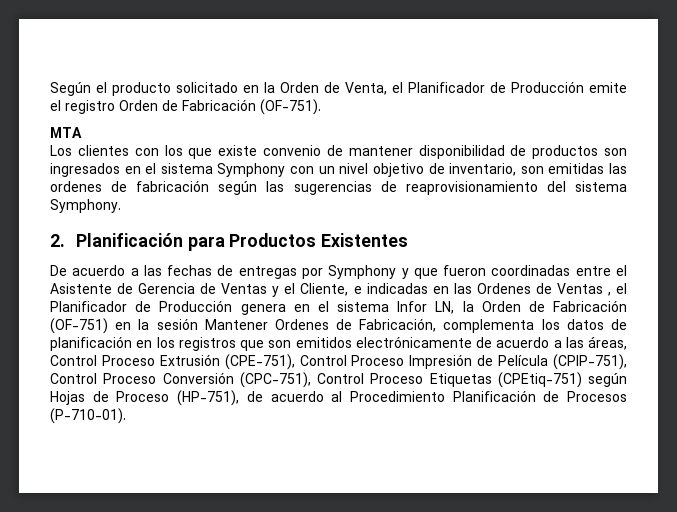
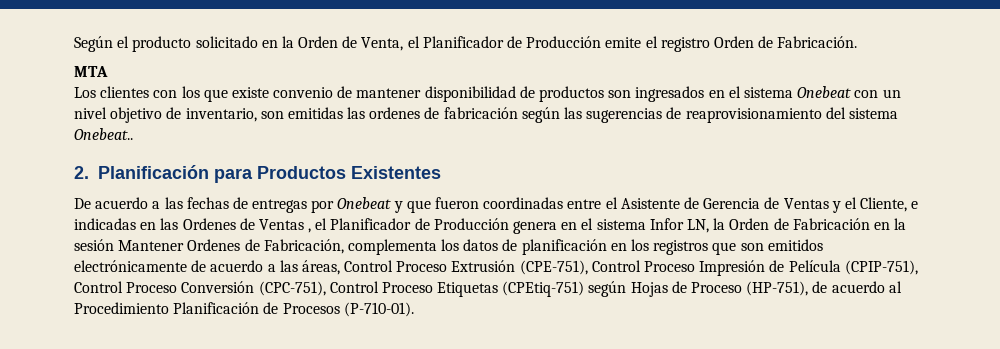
- Según el producto solicitado en la Orden de Venta, el Planificador de Producción emite el registro Orden de Fabricación (OF-751).
+ Según el producto solicitado en la Orden de Venta, el Planificador de Producción emite el registro Orden de Fabricación.
- Los clientes con los que existe convenio de mantener disponibilidad de productos son ingresados en el sistema Symphony con un nivel objetivo de inventario, son emitidas las ordenes de fabricación según las sugerencias de reaprovisionamiento del sistema Symphony.
+ Los clientes con los que existe convenio de mantener disponibilidad de productos son ingresados en el sistema Onebeat con un nivel objetivo de inventario, son emitidas las ordenes de fabricación según las sugerencias de reaprovisionamiento del sistema Onebeat..
- De acuerdo a las fechas de entregas por Symphony y que fueron coordinadas entre el Asistente de Gerencia de Ventas y el Cliente, e indicadas en las Ordenes de Ventas , el Planificador de Producción genera en el sistema Infor LN, la Orden de Fabricación (OF-751) en la sesión Mantener Ordenes de Fabricación, complementa los datos de planificación en los registros que son emitidos electrónicamente de acuerdo a las áreas, Control Proceso Extrusión (CPE-751), Control Proceso Impresión de Película (CPIP-751), Control Proceso Conversión (CPC-751), Control Proceso Etiquetas (CPEtiq-751) según Hojas de Proceso (HP-751), de acuerdo al Procedimiento Planificación de Procesos (P-710-01).
+ De acuerdo a las fechas de entregas por Onebeat y que fueron coordinadas entre el Asistente de Gerencia de Ventas y el Cliente, e indicadas en las Ordenes de Ventas , el Planificador de Producción genera en el sistema Infor LN, la Orden de Fabricación en la sesión Mantener Ordenes de Fabricación, complementa los datos de planificación en los registros que son emitidos electrónicamente de acuerdo a las áreas, Control Proceso Extrusión (CPE-751), Control Proceso Impresión de Película (CPIP-751), Control Proceso Conversión (CPC-751), Control Proceso Etiquetas (CPEtiq-751) según Hojas de Proceso (HP-751), de acuerdo al Procedimiento Planificación de Procesos (P-710-01).

